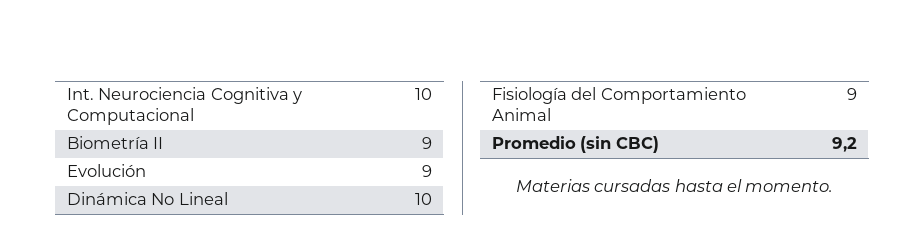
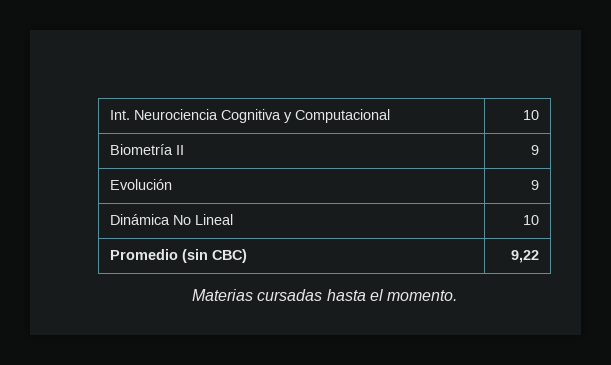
- Fisiología del Comportamiento Animal | 9
- Promedio (sin CBC) | 9,2
+ Promedio (sin CBC) | 9,22

